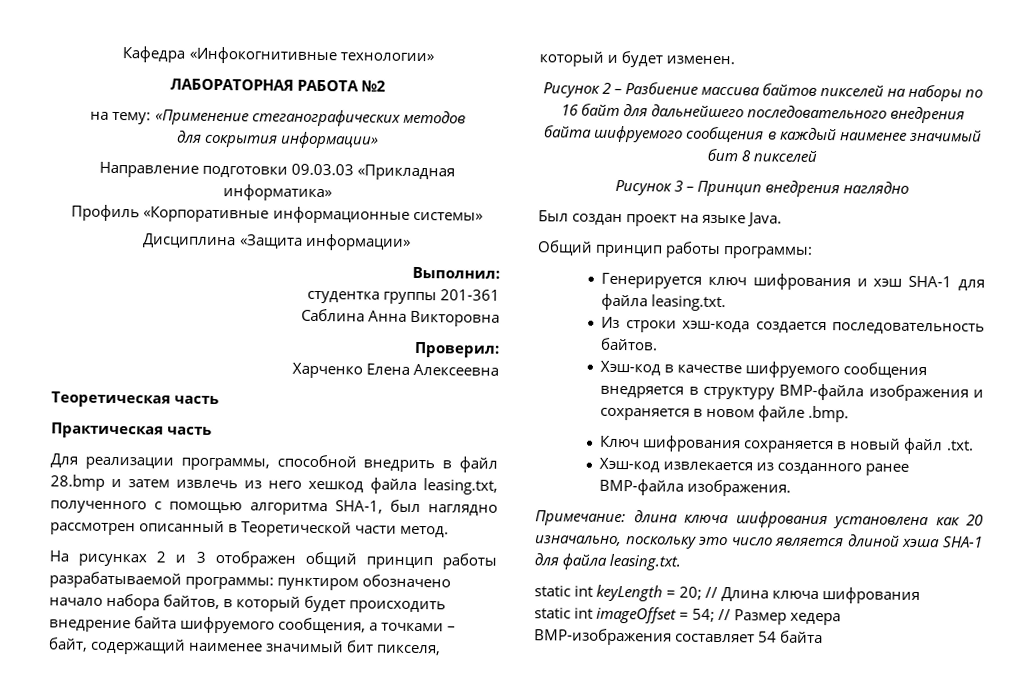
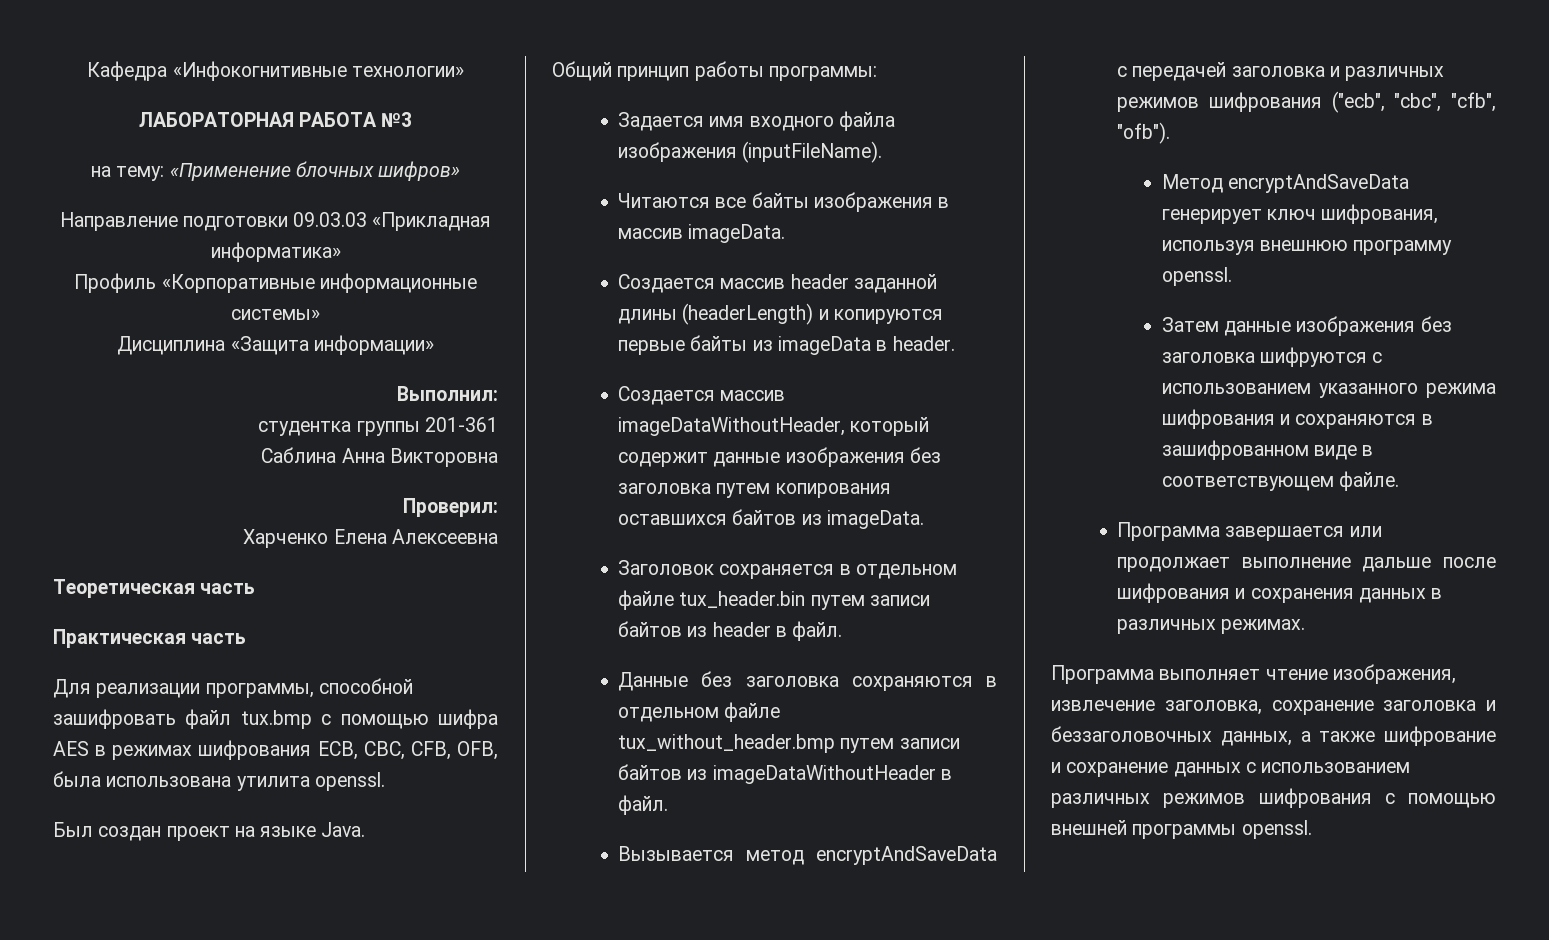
- ЛАБОРАТОРНАЯ РАБОТА №2
+ ЛАБОРАТОРНАЯ РАБОТА №3
- на тему: «Применение стеганографических методов
- для сокрытия информации»
+ на тему: «Применение блочных шифров»
- Для реализации программы, способной внедрить в файл 28.bmp и затем извлечь из него хешкод файла leasing.txt, полученного с помощью алгоритма SHA-1, был наглядно рассмотрен описанный в Теоретической части метод.
- На рисунках 2 и 3 отображен общий принцип работы разрабатываемой программы: пунктиром обозначено начало набора байтов, в который будет происходить внедрение байта шифруемого сообщения, а точками – байт, содержащий наименее значимый бит пикселя, который и будет изменен.
- Рисунок 2 – Разбиение массива байтов пикселей на наборы по 16 байт для дальнейшего последовательного внедрения байта шифруемого сообщения в каждый наименее значимый бит 8 пикселей
- Рисунок 3 – Принцип внедрения наглядно
+ Для реализации программы, способной зашифровать файл tux.bmp c помощью шифра AES в режимах шифрования ECB, CBC, CFB, OFB, была использована утилита openssl.
- Генерируется ключ шифрования и хэш SHA-1 для файла leasing.txt.
- Из строки хэш-кода создается последовательность байтов.
- Хэш-код в качестве шифруемого сообщения внедряется в структуру BMP-файла изображения и сохраняется в новом файле .bmp.
- Ключ шифрования сохраняется в новый файл .txt.
- Хэш-код извлекается из созданного ранее BMP-файла изображения.
- Примечание: длина ключа шифрования установлена как 20 изначально, поскольку это число является длиной хэша SHA-1 для файла leasing.txt.
- static int keyLength = 20; // Длина ключа шифрования
- static int imageOffset = 54; // Размер хедера BMP-изображения составляет 54 байта
+ Задается имя входного файла изображения (inputFileName).
+ Читаются все байты изображения в массив imageData.
+ Создается массив header заданной длины (headerLength) и копируются первые байты из imageData в header.
+ Создается массив imageDataWithoutHeader, который содержит данные изображения без заголовка путем копирования оставшихся байтов из imageData.
+ Заголовок сохраняется в отдельном файле tux_header.bin путем записи байтов из header в файл.
+ Данные без заголовка сохраняются в отдельном файле tux_without_header.bmp путем записи байтов из imageDataWithoutHeader в файл.
+ Вызывается метод encryptAndSaveData с передачей заголовка и различных режимов шифрования ("ecb", "cbc", "cfb", "ofb").
+ Метод encryptAndSaveData генерирует ключ шифрования, используя внешнюю программу openssl.
+ Затем данные изображения без заголовка шифруются с использованием указанного режима шифрования и сохраняются в зашифрованном виде в соответствующем файле.
+ Программа завершается или продолжает выполнение дальше после шифрования и сохранения данных в различных режимах.
+ Программа выполняет чтение изображения, извлечение заголовка, сохранение заголовка и беззаголовочных данных, а также шифрование и сохранение данных с использованием различных режимов шифрования с помощью внешней программы openssl.

